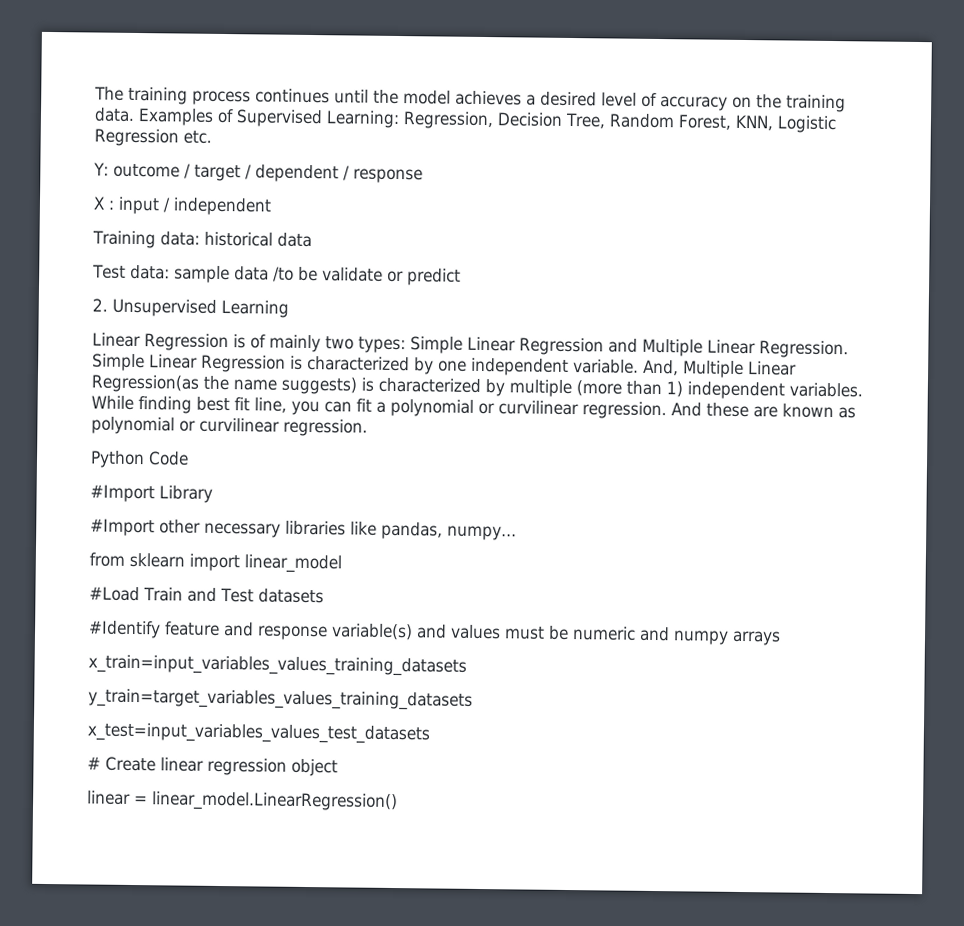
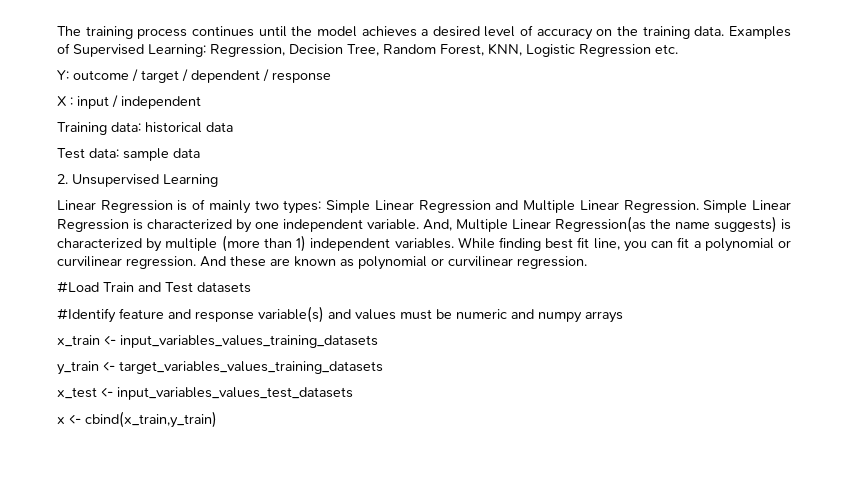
- Test data: sample data /to be validate or predict
+ Test data: sample data
- Python Code
- #Import Library
- #Import other necessary libraries like pandas, numpy...
- from sklearn import linear_model
- x_train=input_variables_values_training_datasets
- y_train=target_variables_values_training_datasets
- x_test=input_variables_values_test_datasets
- # Create linear regression object
- linear = linear_model.LinearRegression()
+ x_train <- input_variables_values_training_datasets
+ y_train <- target_variables_values_training_datasets
+ x_test <- input_variables_values_test_datasets
+ x <- cbind(x_train,y_train)

